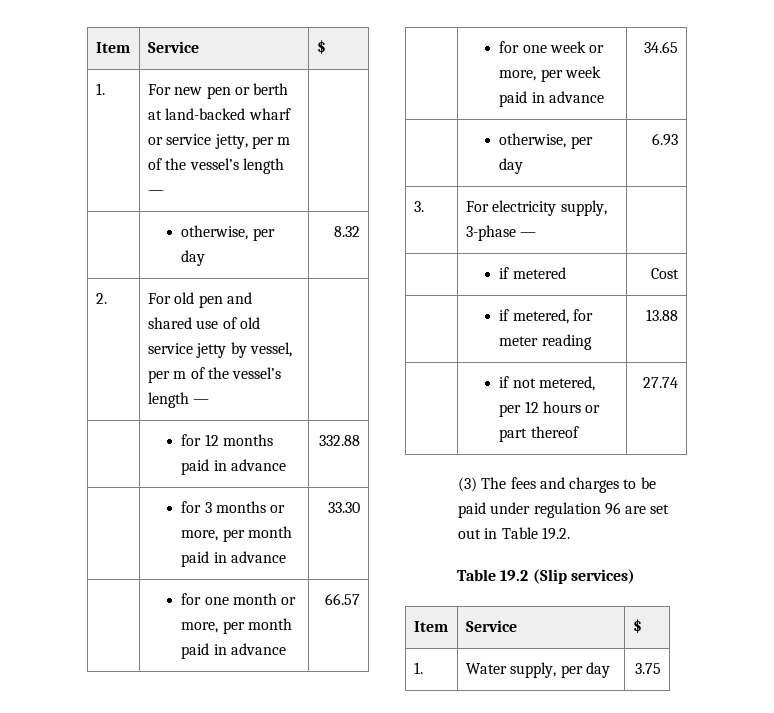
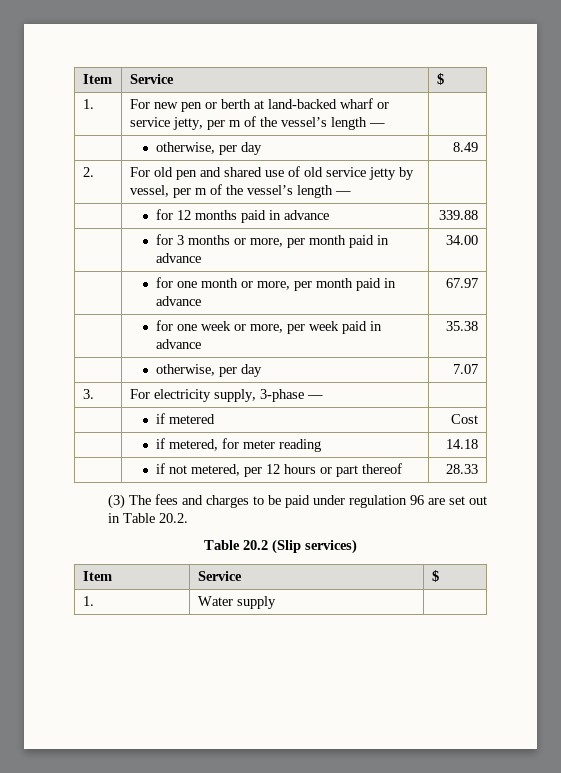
- | otherwise, per day | 8.32
+ | otherwise, per day | 8.49
- | for 12 months paid in advance | 332.88
+ | for 12 months paid in advance | 339.88
- | for 3 months or more, per month paid in advance | 33.30
+ | for 3 months or more, per month paid in advance | 34.00
- | for one month or more, per month paid in advance | 66.57
+ | for one month or more, per month paid in advance | 67.97
- | for one week or more, per week paid in advance | 34.65
- | otherwise, per day | 6.93
+ | for one week or more, per week paid in advance | 35.38
+ | otherwise, per day | 7.07
- | if metered, for meter reading | 13.88
+ | if metered, for meter reading | 14.18
- | if not metered, per 12 hours or part thereof | 27.74
+ | if not metered, per 12 hours or part thereof | 28.33
- (3) The fees and charges to be paid under regulation 96 are set out in Table 19.2.
- Table 19.2 (Slip services)
+ (3) The fees and charges to be paid under regulation 96 are set out in Table 20.2.
+ Table 20.2 (Slip services)
- 1. | Water supply, per day | 3.75
+ 1. | Water supply |

